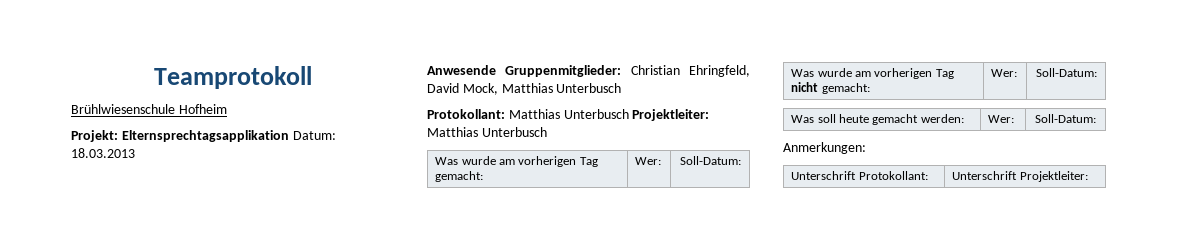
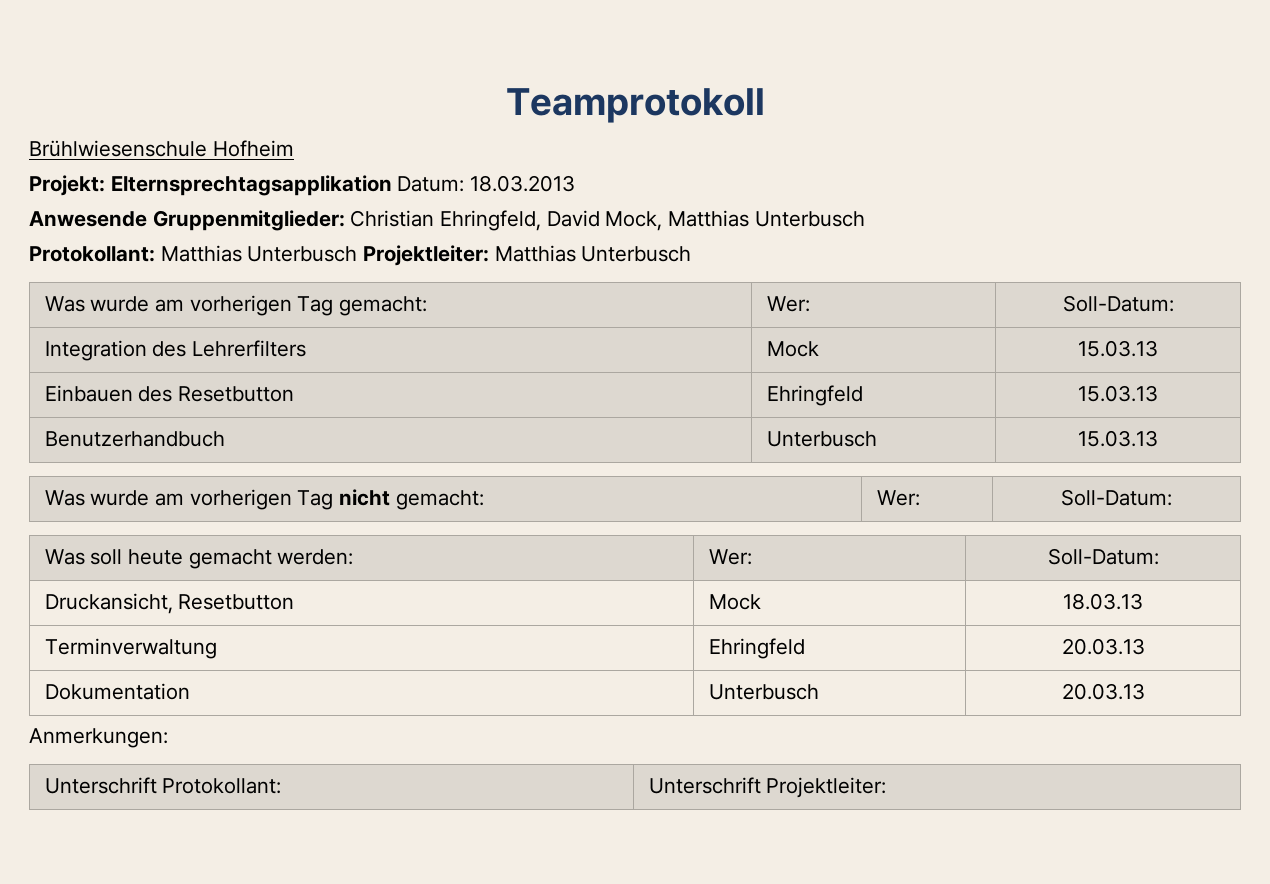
+ Integration des Lehrerfilters | Mock | 15.03.13
+ Einbauen des Resetbutton | Ehringfeld | 15.03.13
+ Benutzerhandbuch | Unterbusch | 15.03.13
+ Druckansicht, Resetbutton | Mock | 18.03.13
+ Terminverwaltung | Ehringfeld | 20.03.13
+ Dokumentation | Unterbusch | 20.03.13

